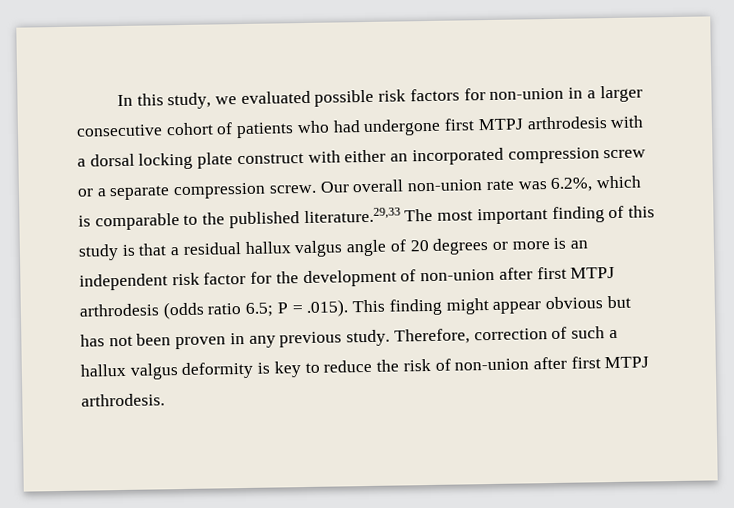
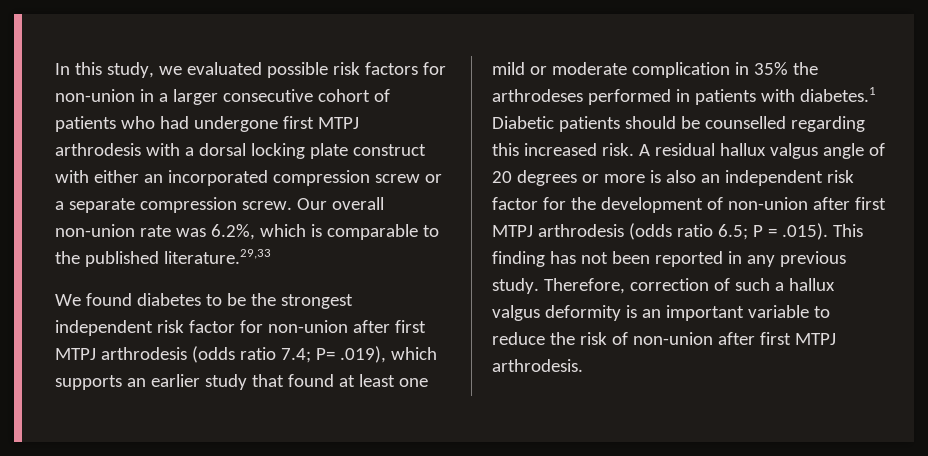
- Our overall non-union rate was 6.2%, which is comparable to the published literature.29,33 The most important finding of this study is that a residual hallux valgus angle of 20 degrees or more is an independent risk factor for the development of non-union after first MTPJ arthrodesis (odds ratio 6.5; P = .015). This finding might appear obvious but has not been proven in any previous study.
+ Our overall non-union rate was 6.2%, which is comparable to the published literature.29,33
+ We found diabetes to be the strongest independent risk factor for non-union after first MTPJ arthrodesis (odds ratio 7.4; P= .019), which supports an earlier study that found at least one mild or moderate complication in 35% the arthrodeses performed in patients with diabetes.1 Diabetic patients should be counselled regarding this increased risk. A residual hallux valgus angle of 20 degrees or more is also an independent risk factor for the development of non-union after first MTPJ arthrodesis (odds ratio 6.5; P = .015). This finding has not been reported in any previous study.
- Therefore, correction of such a hallux valgus deformity is key to reduce the risk of non-union after first MTPJ arthrodesis.
+ Therefore, correction of such a hallux valgus deformity is an important variable to reduce the risk of non-union after first MTPJ arthrodesis.

